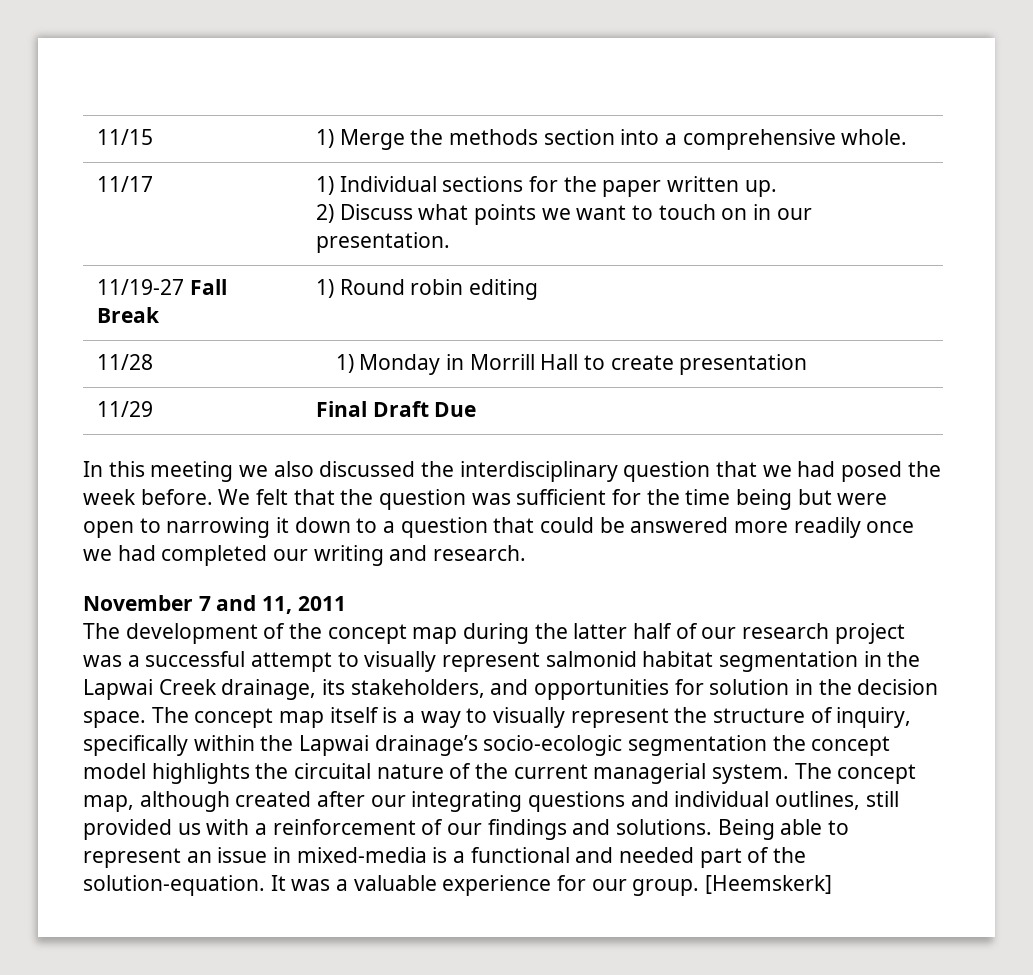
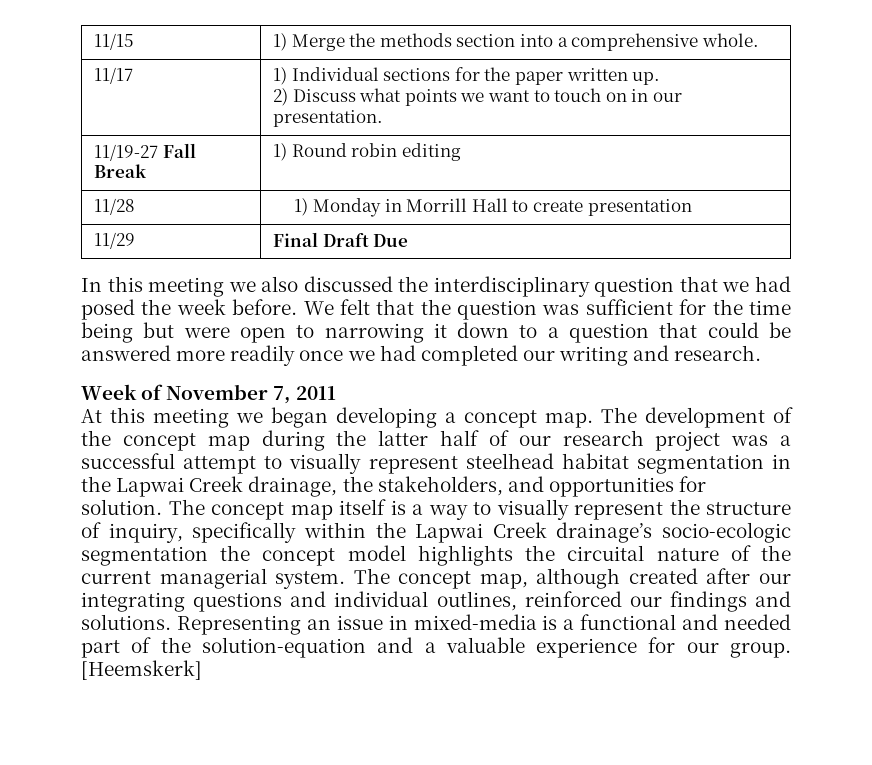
- November 7 and 11, 2011
- The development of the concept map during the latter half of our research project was a successful attempt to visually represent salmonid habitat segmentation in the Lapwai Creek drainage, its stakeholders, and opportunities for solution in the decision space.
+ Week of November 7, 2011
+ At this meeting we began developing a concept map. The development of the concept map during the latter half of our research project was a successful attempt to visually represent steelhead habitat segmentation in the Lapwai Creek drainage, the stakeholders, and opportunities for solution.
- The concept map itself is a way to visually represent the structure of inquiry, specifically within the Lapwai drainage’s socio-ecologic segmentation the concept model highlights the circuital nature of the current managerial system.
+ The concept map itself is a way to visually represent the structure of inquiry, specifically within the Lapwai Creek drainage’s socio-ecologic segmentation the concept model highlights the circuital nature of the current managerial system.
- The concept map, although created after our integrating questions and individual outlines, still provided us with a reinforcement of our findings and solutions. Being able to represent an issue in mixed-media is a functional and needed part of the solution-equation. It was a valuable experience for our group.
+ The concept map, although created after our integrating questions and individual outlines, reinforced our findings and solutions. Representing an issue in mixed-media is a functional and needed part of the solution-equation and a valuable experience for our group.

